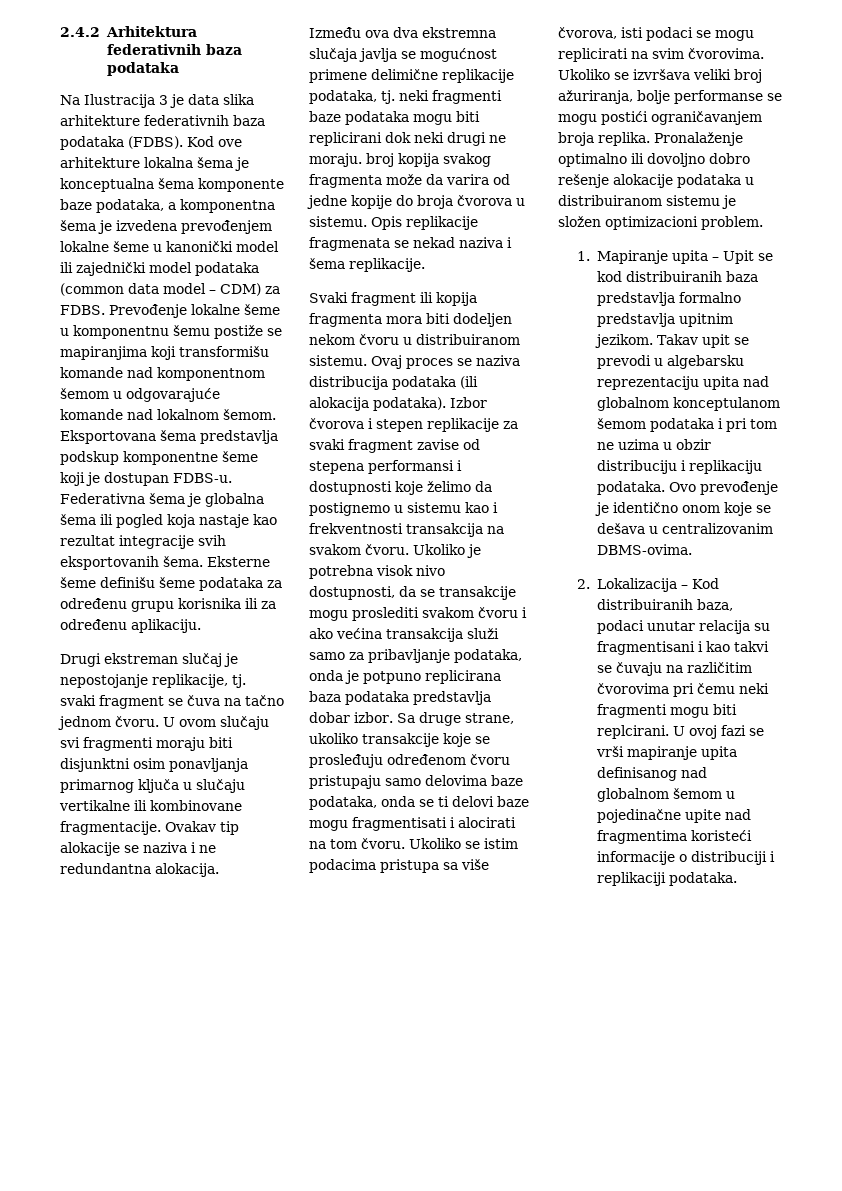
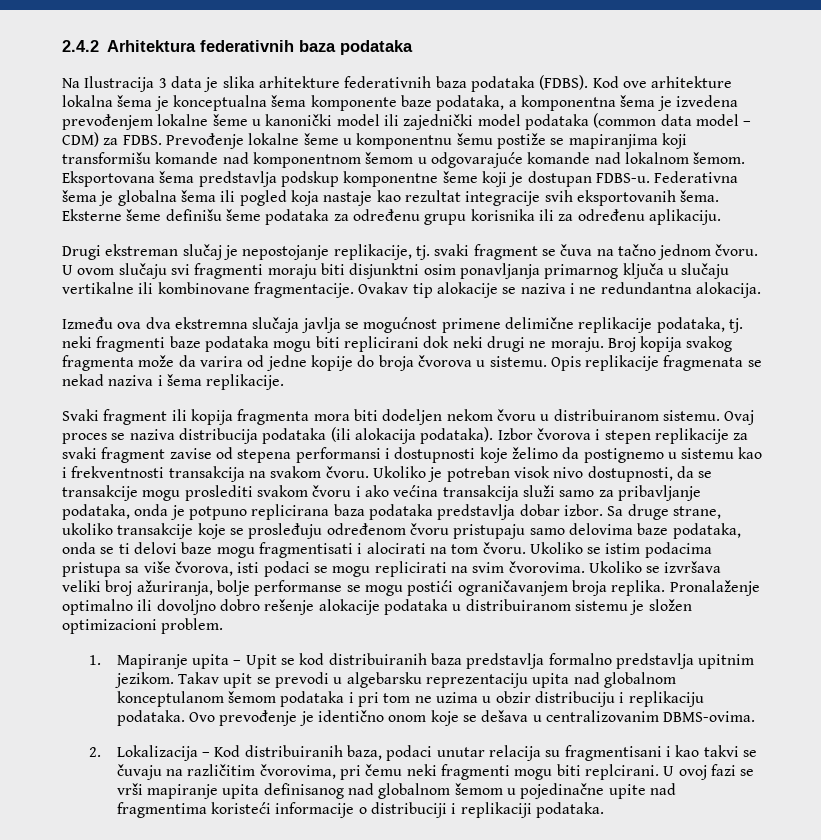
- Na Ilustracija 3 je data slika arhitekture federativnih baza podataka (FDBS).
+ Na Ilustracija 3 data je slika arhitekture federativnih baza podataka (FDBS).
- Između ova dva ekstremna slučaja javlja se mogućnost primene delimične replikacije podataka, tj. neki fragmenti baze podataka mogu biti replicirani dok neki drugi ne moraju. broj kopija svakog fragmenta može da varira od jedne kopije do broja čvorova u sistemu.
+ Između ova dva ekstremna slučaja javlja se mogućnost primene delimične replikacije podataka, tj. neki fragmenti baze podataka mogu biti replicirani dok neki drugi ne moraju. Broj kopija svakog fragmenta može da varira od jedne kopije do broja čvorova u sistemu.
- Ukoliko je potrebna visok nivo dostupnosti, da se transakcije mogu proslediti svakom čvoru i ako većina transakcija služi samo za pribavljanje podataka, onda je potpuno replicirana baza podataka predstavlja dobar izbor.
+ Ukoliko je potreban visok nivo dostupnosti, da se transakcije mogu proslediti svakom čvoru i ako većina transakcija služi samo za pribavljanje podataka, onda je potpuno replicirana baza podataka predstavlja dobar izbor.
- 2. Lokalizacija – Kod distribuiranih baza, podaci unutar relacija su fragmentisani i kao takvi se čuvaju na različitim čvorovima pri čemu neki fragmenti mogu biti replcirani.
+ 2. Lokalizacija – Kod distribuiranih baza, podaci unutar relacija su fragmentisani i kao takvi se čuvaju na različitim čvorovima, pri čemu neki fragmenti mogu biti replcirani.

